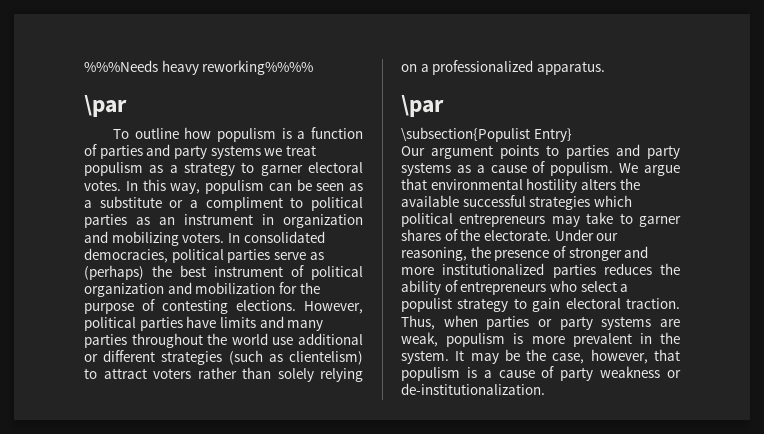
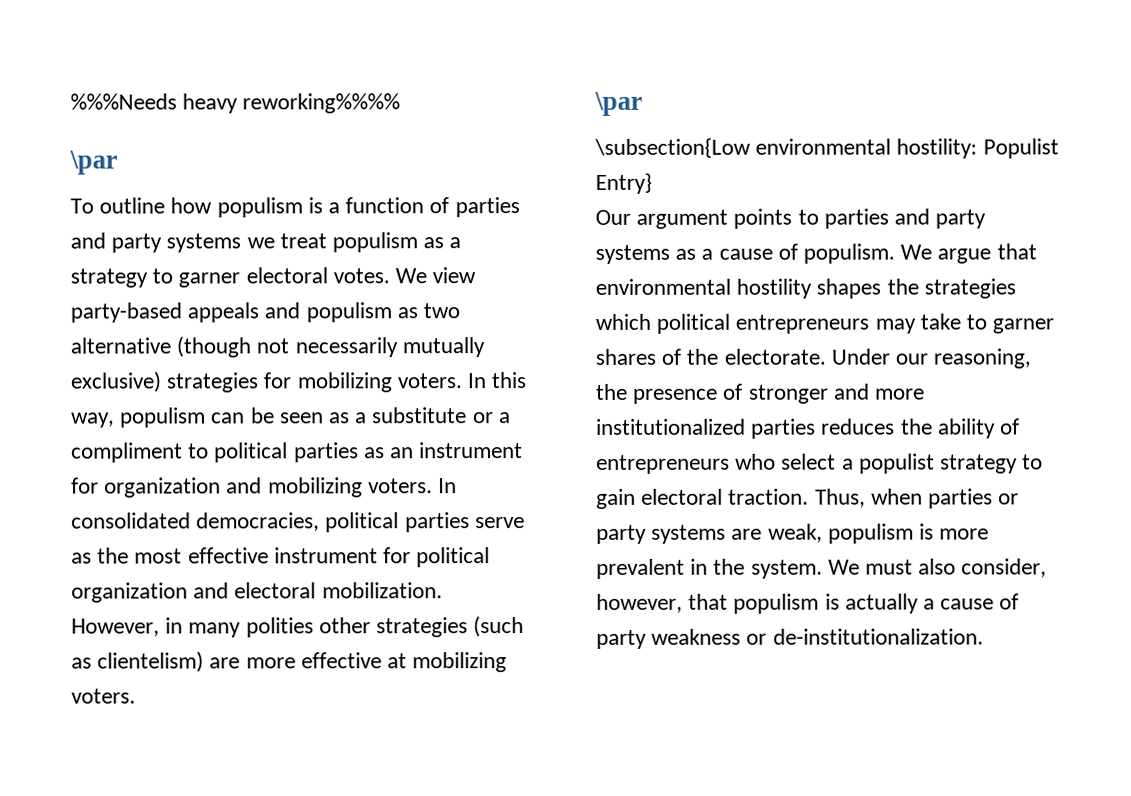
+ We view party-based appeals and populism as two alternative (though not necessarily mutually exclusive) strategies for mobilizing voters.
- In this way, populism can be seen as a substitute or a compliment to political parties as an instrument in organization and mobilizing voters.
+ In this way, populism can be seen as a substitute or a compliment to political parties as an instrument for organization and mobilizing voters.
- In consolidated democracies, political parties serve as (perhaps) the best instrument of political organization and mobilization for the purpose of contesting elections. However, political parties have limits and many parties throughout the world use additional or different strategies (such as clientelism) to attract voters rather than solely relying on a professionalized apparatus.
+ In consolidated democracies, political parties serve as the most effective instrument for political organization and electoral mobilization. However, in many polities other strategies (such as clientelism) are more effective at mobilizing voters.
  \par
- \subsection{Populist Entry}
+ \subsection{Low environmental hostility: Populist Entry}
- We argue that environmental hostility alters the available successful strategies which political entrepreneurs may take to garner shares of the electorate.
+ We argue that environmental hostility shapes the strategies which political entrepreneurs may take to garner shares of the electorate.
- It may be the case, however, that populism is a cause of party weakness or de-institutionalization.
+ We must also consider, however, that populism is actually a cause of party weakness or de-institutionalization.

